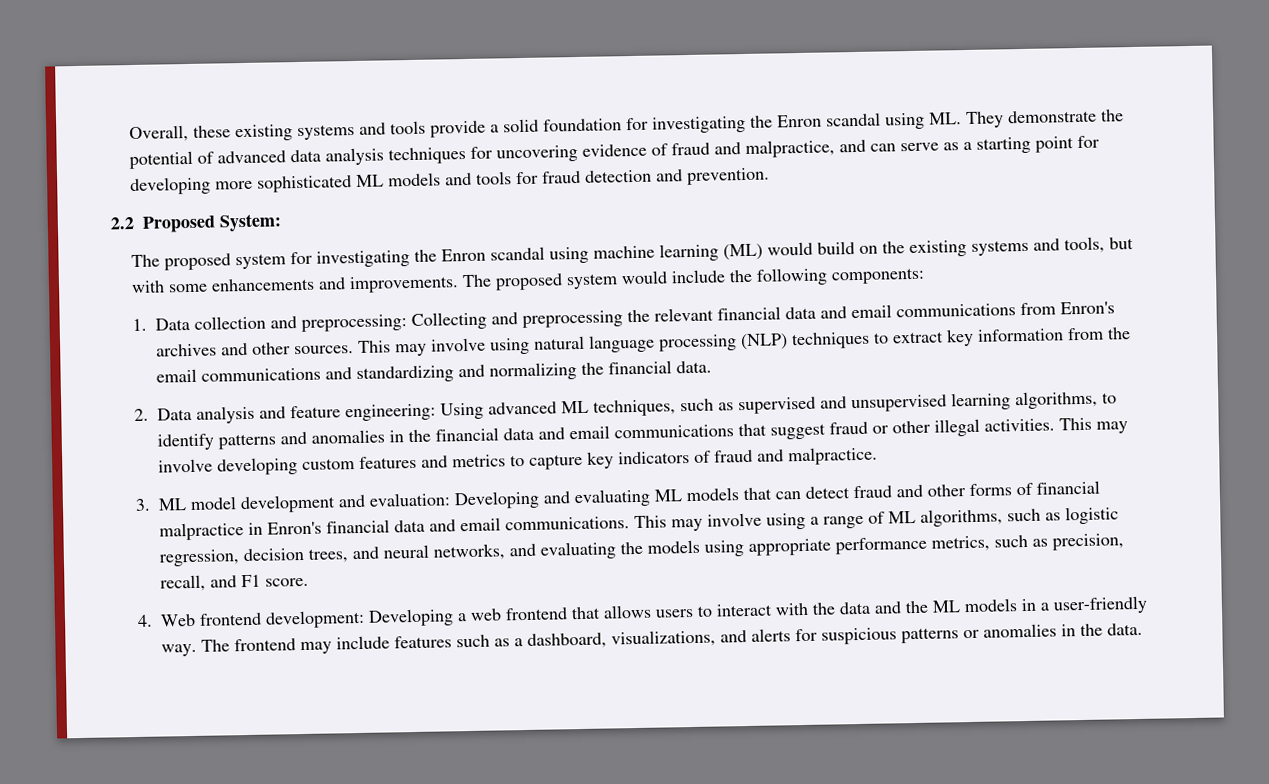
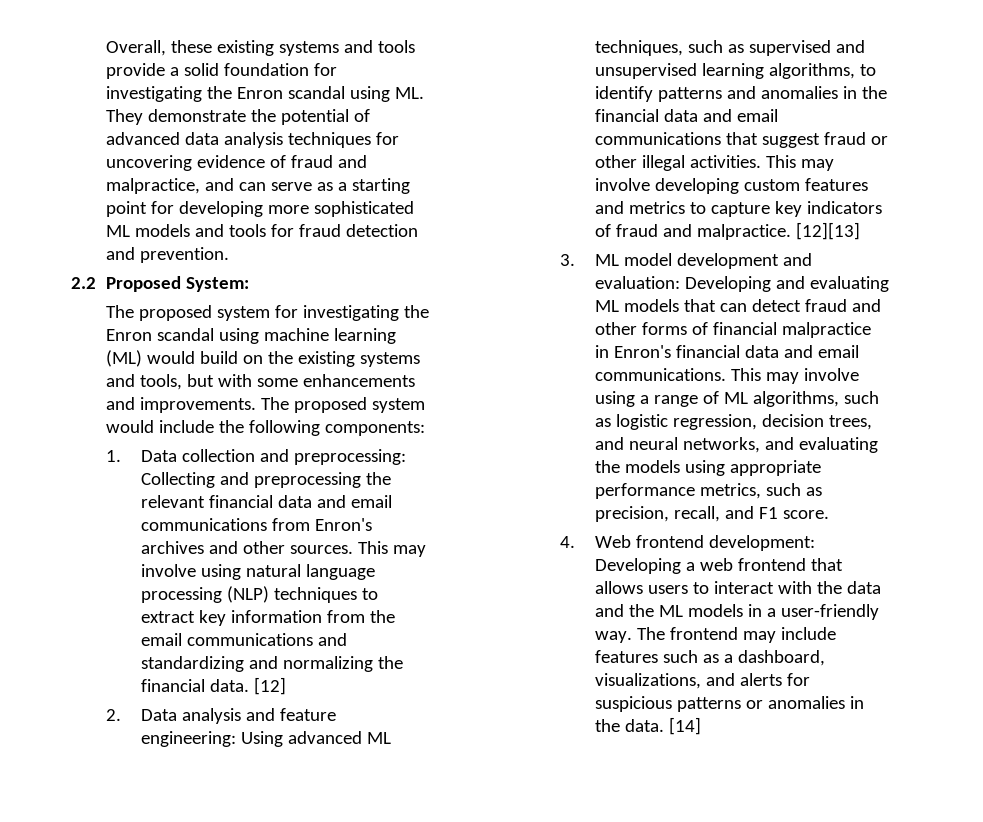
+ [12]
+ [12][13]
+ [14]

